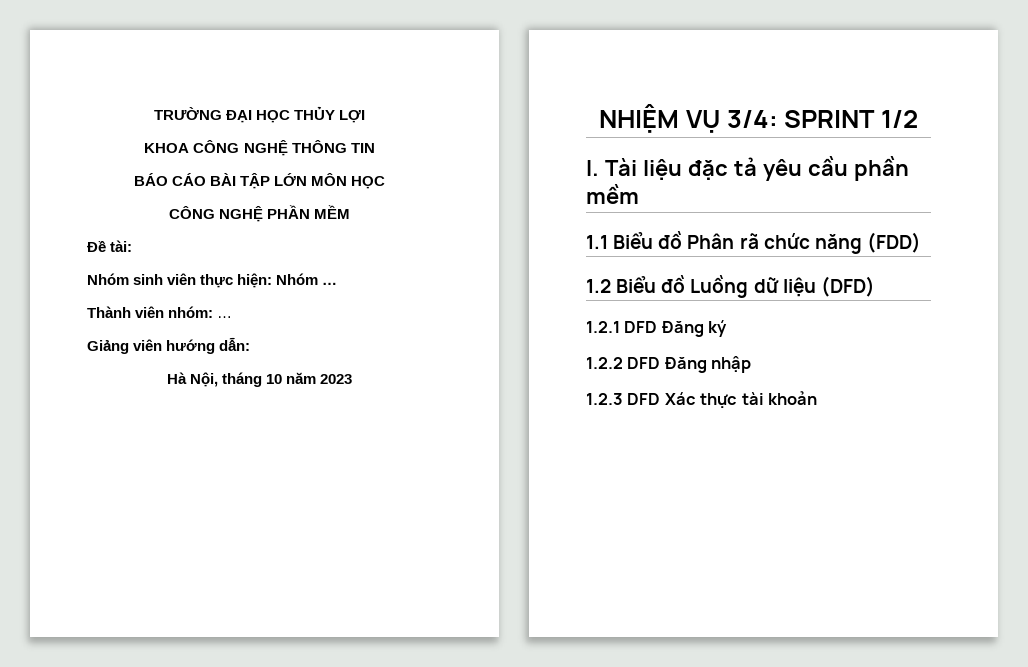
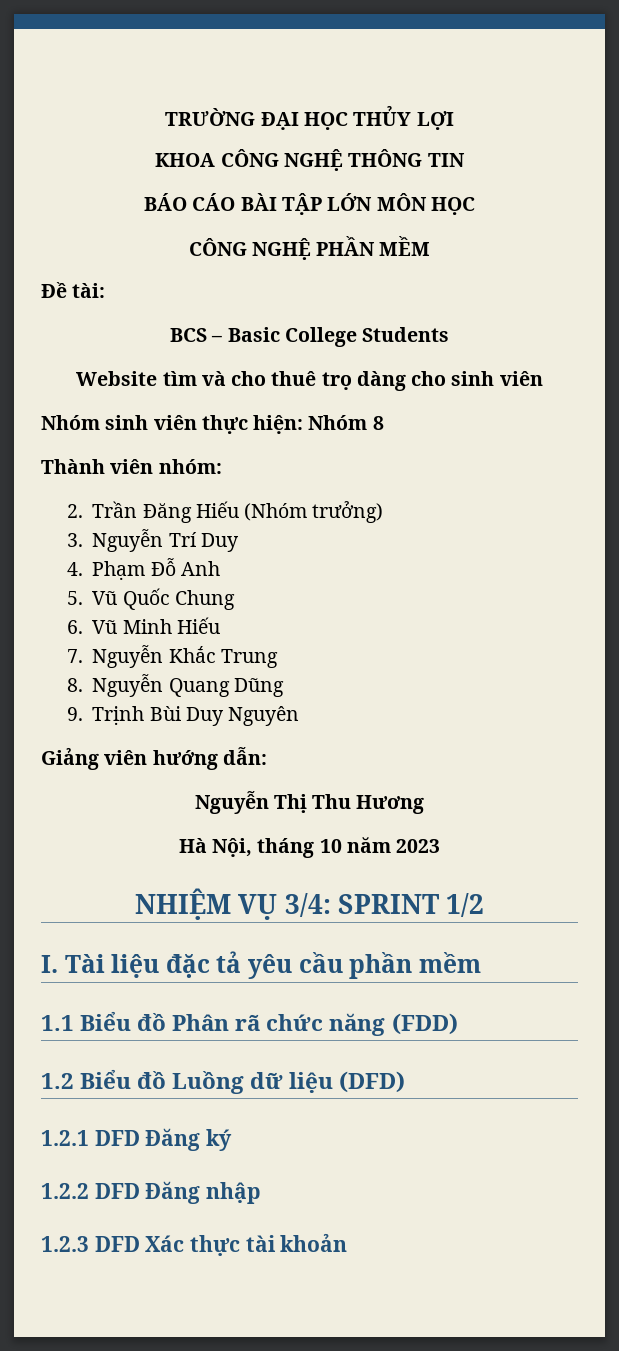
+ BCS – Basic College Students
+ Website tìm và cho thuê trọ dàng cho sinh viên
- Nhóm sinh viên thực hiện: Nhóm …
+ Nhóm sinh viên thực hiện: Nhóm 8
- Thành viên nhóm: …
+ Thành viên nhóm:
+ 2. Trần Đăng Hiếu (Nhóm trưởng)
+ 3. Nguyễn Trí Duy
+ 4. Phạm Đỗ Anh
+ 5. Vũ Quốc Chung
+ 6. Vũ Minh Hiếu
+ 7. Nguyễn Khắc Trung
+ 8. Nguyễn Quang Dũng
+ 9. Trịnh Bùi Duy Nguyên
+ Nguyễn Thị Thu Hương

